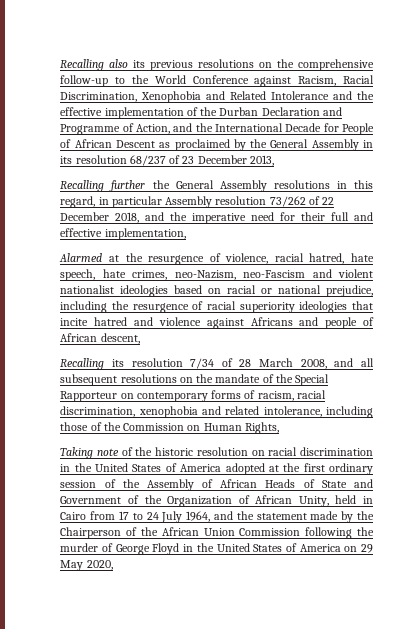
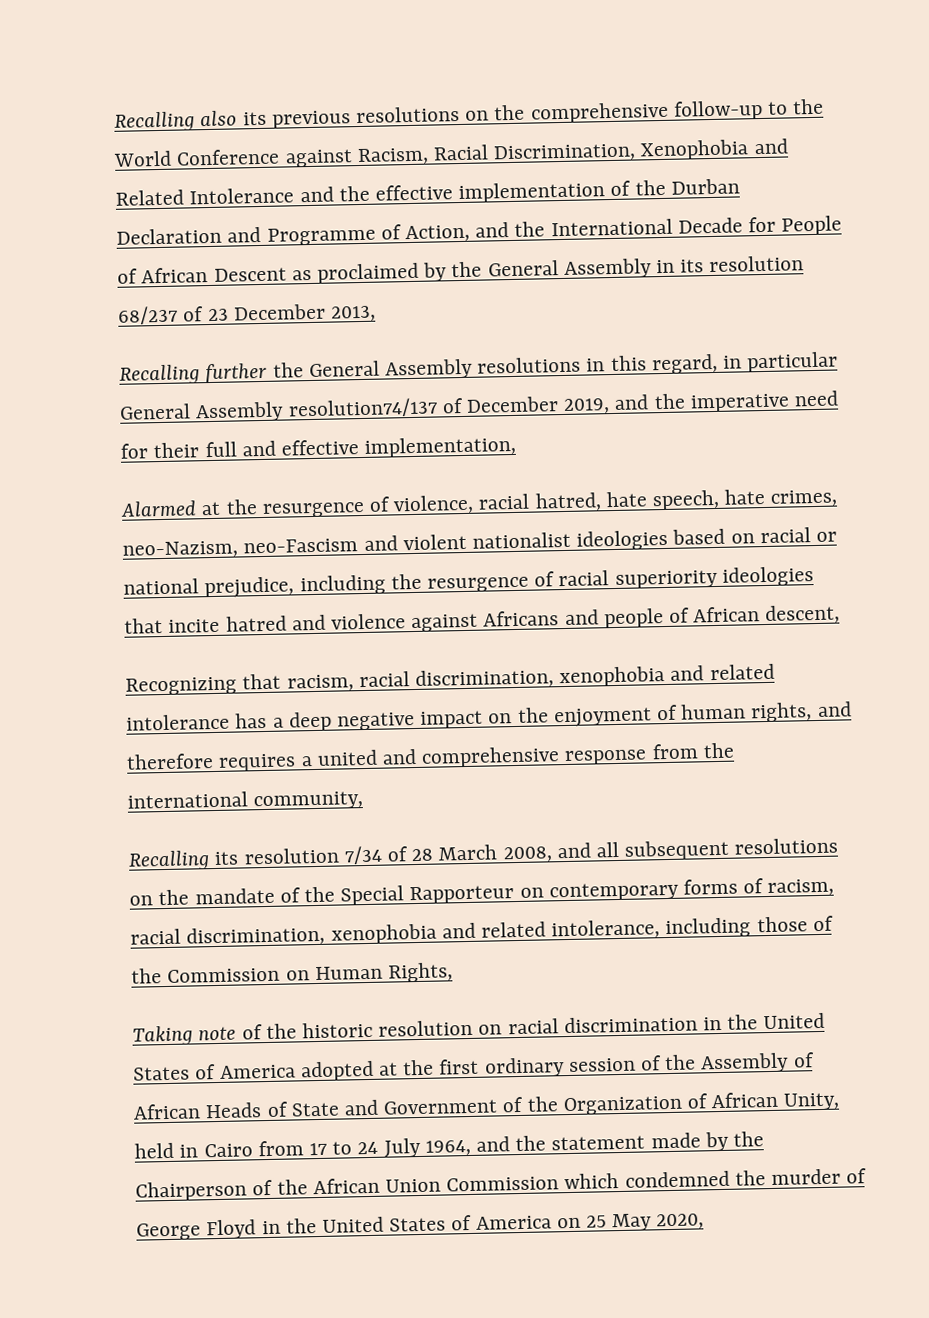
- Recalling further the General Assembly resolutions in this regard, in particular Assembly resolution 73/262 of 22 December 2018, and the imperative need for their full and effective implementation,
+ Recalling further the General Assembly resolutions in this regard, in particular General Assembly resolution74/137 of December 2019, and the imperative need for their full and effective implementation,
+ Recognizing that racism, racial discrimination, xenophobia and related intolerance has a deep negative impact on the enjoyment of human rights, and therefore requires a united and comprehensive response from the international community,
- Taking note of the historic resolution on racial discrimination in the United States of America adopted at the first ordinary session of the Assembly of African Heads of State and Government of the Organization of African Unity, held in Cairo from 17 to 24 July 1964, and the statement made by the Chairperson of the African Union Commission following the murder of George Floyd in the United States of America on 29 May 2020,
+ Taking note of the historic resolution on racial discrimination in the United States of America adopted at the first ordinary session of the Assembly of African Heads of State and Government of the Organization of African Unity, held in Cairo from 17 to 24 July 1964, and the statement made by the Chairperson of the African Union Commission which condemned the murder of George Floyd in the United States of America on 25 May 2020,

